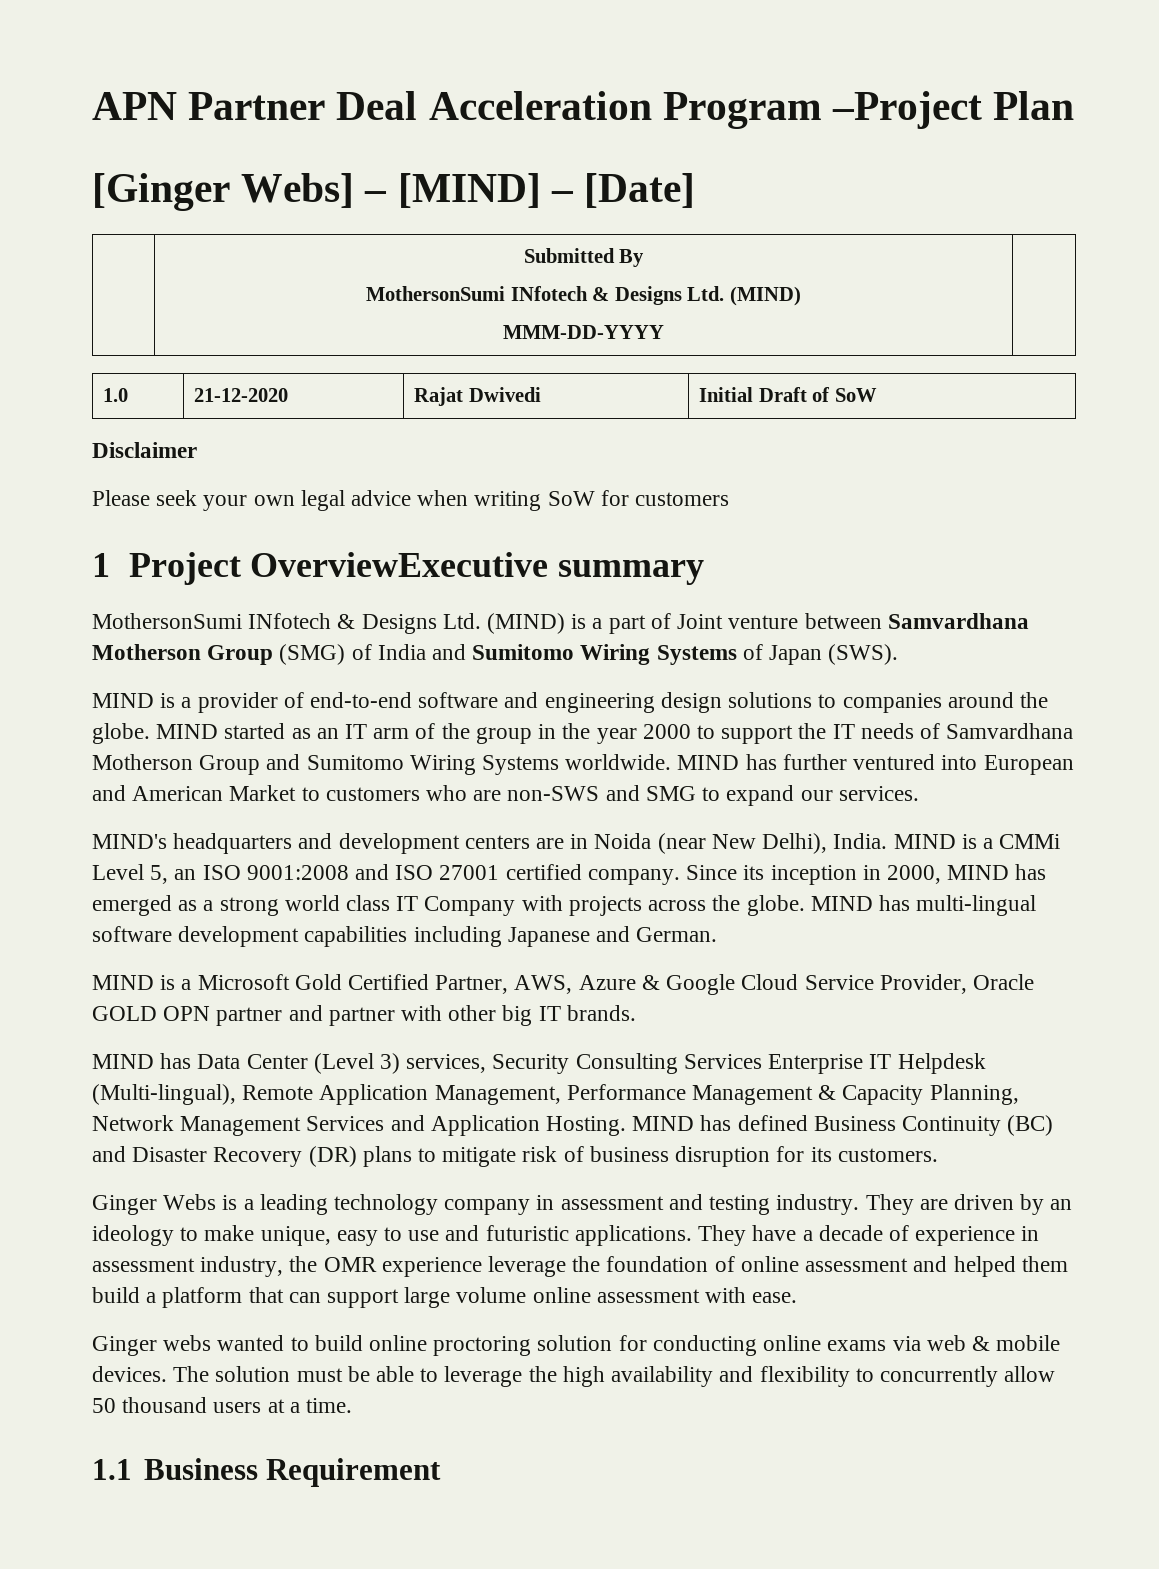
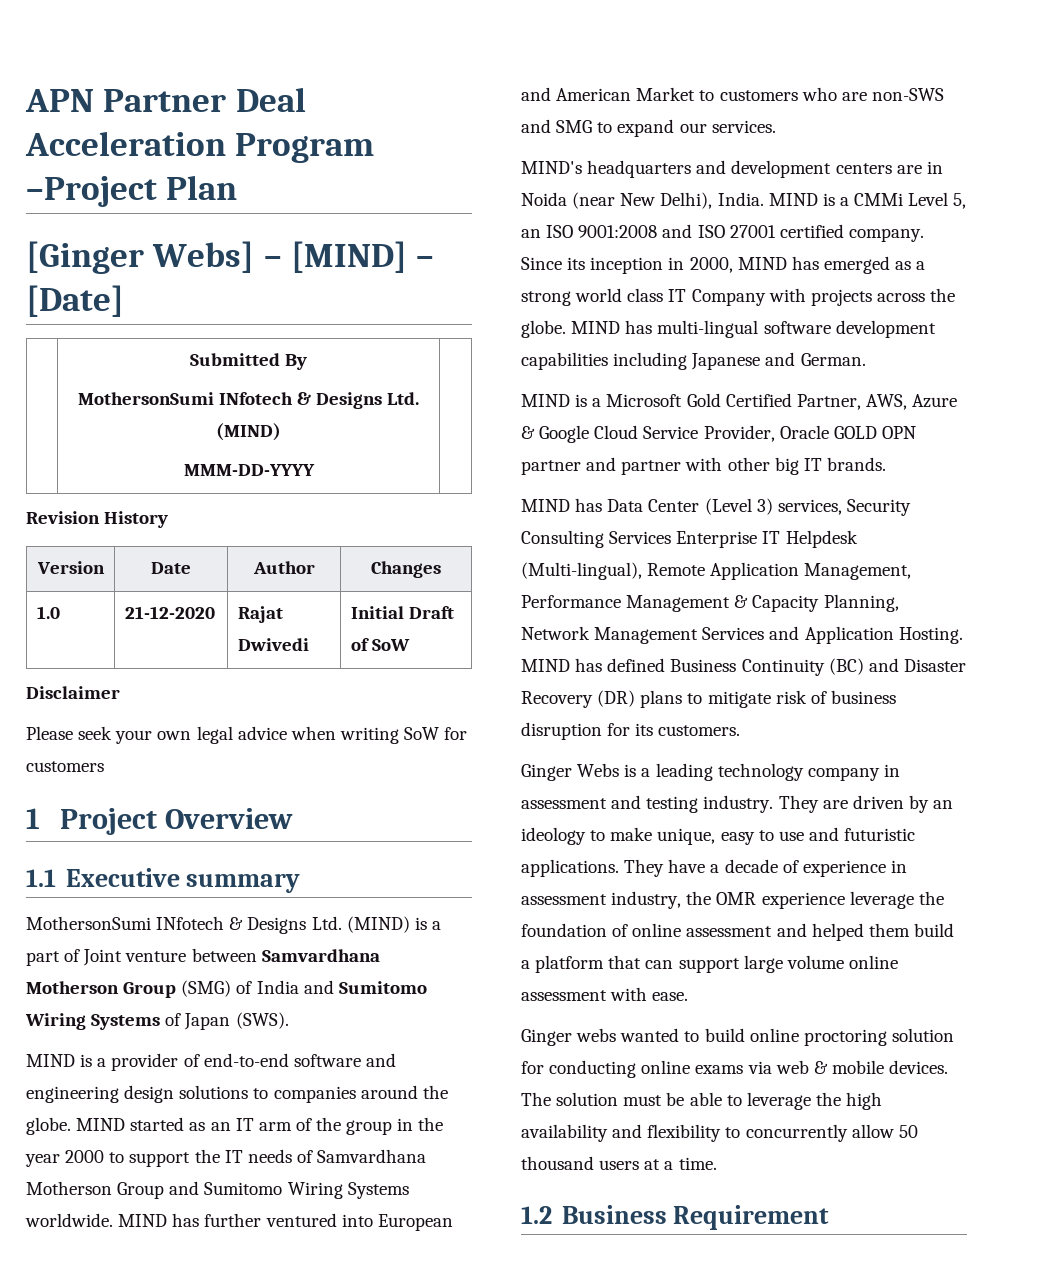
+ Revision History
+ Version | Date | Author | Changes
- 1 Project OverviewExecutive summary
+ 1 Project Overview
+ 1.1 Executive summary
- 1.1 Business Requirement
+ 1.2 Business Requirement

